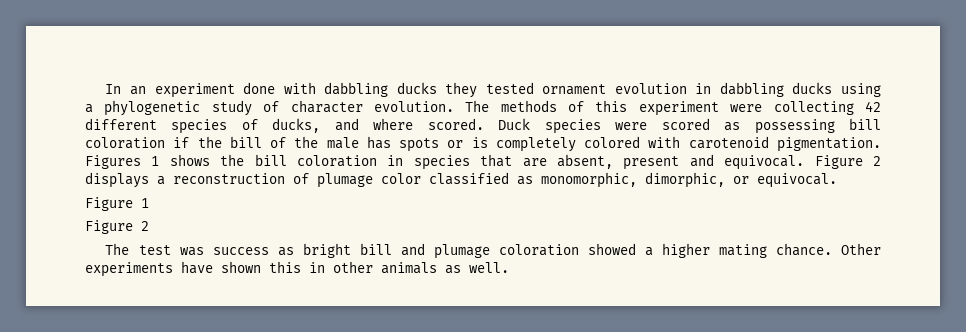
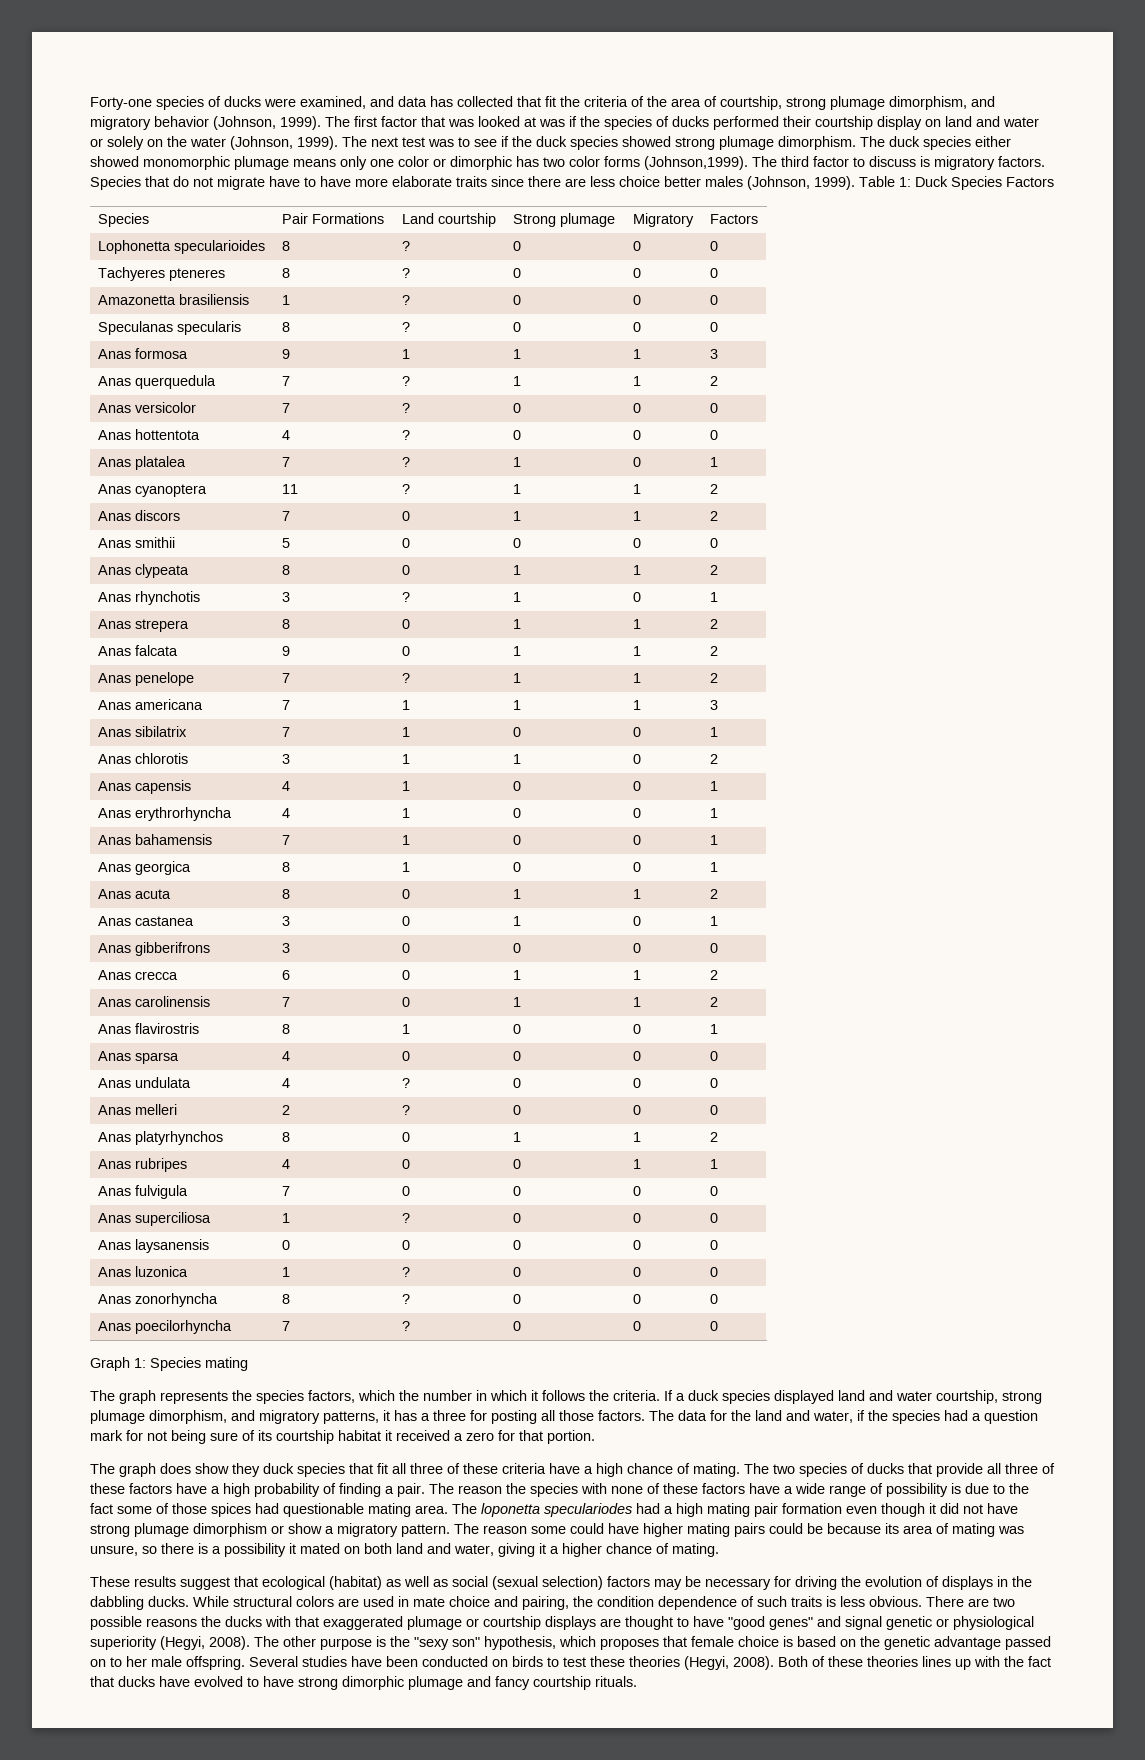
- In an experiment done with dabbling ducks they tested ornament evolution in dabbling ducks using a phylogenetic study of character evolution. The methods of this experiment were collecting 42 different species of ducks, and where scored. Duck species were scored as possessing bill coloration if the bill of the male has spots or is completely colored with carotenoid pigmentation. Figures 1 shows the bill coloration in species that are absent, present and equivocal. Figure 2 displays a reconstruction of plumage color classified as monomorphic, dimorphic, or equivocal.
- Figure 1
- Figure 2
- The test was success as bright bill and plumage coloration showed a higher mating chance. Other experiments have shown this in other animals as well.
+ Forty-one species of ducks were examined, and data has collected that fit the criteria of the area of courtship, strong plumage dimorphism, and migratory behavior (Johnson, 1999). The first factor that was looked at was if the species of ducks performed their courtship display on land and water or solely on the water (Johnson, 1999). The next test was to see if the duck species showed strong plumage dimorphism. The duck species either showed monomorphic plumage means only one color or dimorphic has two color forms (Johnson,1999). The third factor to discuss is migratory factors. Species that do not migrate have to have more elaborate traits since there are less choice better males (Johnson, 1999). Table 1: Duck Species Factors
+ Species | Pair Formations | Land courtship | Strong plumage | Migratory | Factors
+ Lophonetta specularioides | 8 | ? | 0 | 0 | 0
+ Tachyeres pteneres | 8 | ? | 0 | 0 | 0
+ Amazonetta brasiliensis | 1 | ? | 0 | 0 | 0
+ Speculanas specularis | 8 | ? | 0 | 0 | 0
+ Anas formosa | 9 | 1 | 1 | 1 | 3
+ Anas querquedula | 7 | ? | 1 | 1 | 2
+ Anas versicolor | 7 | ? | 0 | 0 | 0
+ Anas hottentota | 4 | ? | 0 | 0 | 0
+ Anas platalea | 7 | ? | 1 | 0 | 1
+ Anas cyanoptera | 11 | ? | 1 | 1 | 2
+ Anas discors | 7 | 0 | 1 | 1 | 2
+ Anas smithii | 5 | 0 | 0 | 0 | 0
+ Anas clypeata | 8 | 0 | 1 | 1 | 2
+ Anas rhynchotis | 3 | ? | 1 | 0 | 1
+ Anas strepera | 8 | 0 | 1 | 1 | 2
+ Anas falcata | 9 | 0 | 1 | 1 | 2
+ Anas penelope | 7 | ? | 1 | 1 | 2
+ Anas americana | 7 | 1 | 1 | 1 | 3
+ Anas sibilatrix | 7 | 1 | 0 | 0 | 1
+ Anas chlorotis | 3 | 1 | 1 | 0 | 2
+ Anas capensis | 4 | 1 | 0 | 0 | 1
+ Anas erythrorhyncha | 4 | 1 | 0 | 0 | 1
+ Anas bahamensis | 7 | 1 | 0 | 0 | 1
+ Anas georgica | 8 | 1 | 0 | 0 | 1
+ Anas acuta | 8 | 0 | 1 | 1 | 2
+ Anas castanea | 3 | 0 | 1 | 0 | 1
+ Anas gibberifrons | 3 | 0 | 0 | 0 | 0
+ Anas crecca | 6 | 0 | 1 | 1 | 2
+ Anas carolinensis | 7 | 0 | 1 | 1 | 2
+ Anas flavirostris | 8 | 1 | 0 | 0 | 1
+ Anas sparsa | 4 | 0 | 0 | 0 | 0
+ Anas undulata | 4 | ? | 0 | 0 | 0
+ Anas melleri | 2 | ? | 0 | 0 | 0
+ Anas platyrhynchos | 8 | 0 | 1 | 1 | 2
+ Anas rubripes | 4 | 0 | 0 | 1 | 1
+ Anas fulvigula | 7 | 0 | 0 | 0 | 0
+ Anas superciliosa | 1 | ? | 0 | 0 | 0
+ Anas laysanensis | 0 | 0 | 0 | 0 | 0
+ Anas luzonica | 1 | ? | 0 | 0 | 0
+ Anas zonorhyncha | 8 | ? | 0 | 0 | 0
+ Anas poecilorhyncha | 7 | ? | 0 | 0 | 0
+ Graph 1: Species mating
+ The graph represents the species factors, which the number in which it follows the criteria. If a duck species displayed land and water courtship, strong plumage dimorphism, and migratory patterns, it has a three for posting all those factors. The data for the land and water, if the species had a question mark for not being sure of its courtship habitat it received a zero for that portion.
+ The graph does show they duck species that fit all three of these criteria have a high chance of mating. The two species of ducks that provide all three of these factors have a high probability of finding a pair. The reason the species with none of these factors have a wide range of possibility is due to the fact some of those spices had questionable mating area. The loponetta speculariodes had a high mating pair formation even though it did not have strong plumage dimorphism or show a migratory pattern. The reason some could have higher mating pairs could be because its area of mating was unsure, so there is a possibility it mated on both land and water, giving it a higher chance of mating.
+ These results suggest that ecological (habitat) as well as social (sexual selection) factors may be necessary for driving the evolution of displays in the dabbling ducks. While structural colors are used in mate choice and pairing, the condition dependence of such traits is less obvious. There are two possible reasons the ducks with that exaggerated plumage or courtship displays are thought to have "good genes" and signal genetic or physiological superiority (Hegyi, 2008). The other purpose is the "sexy son" hypothesis, which proposes that female choice is based on the genetic advantage passed on to her male offspring. Several studies have been conducted on birds to test these theories (Hegyi, 2008). Both of these theories lines up with the fact that ducks have evolved to have strong dimorphic plumage and fancy courtship rituals.

